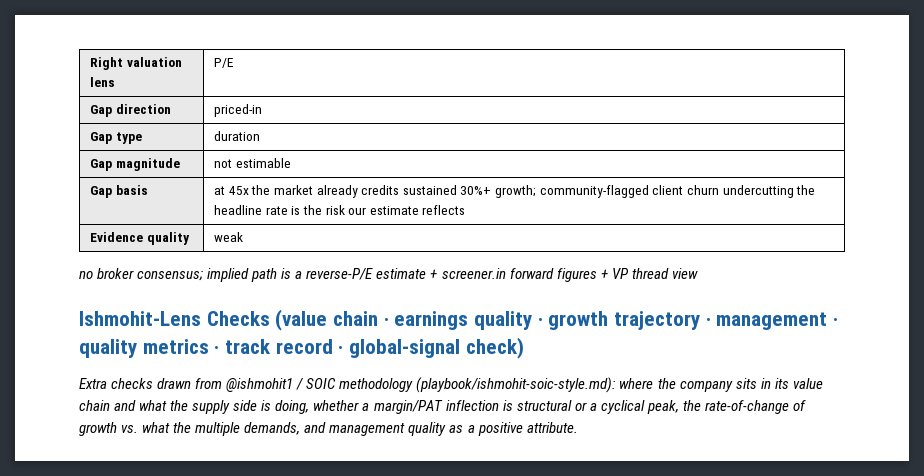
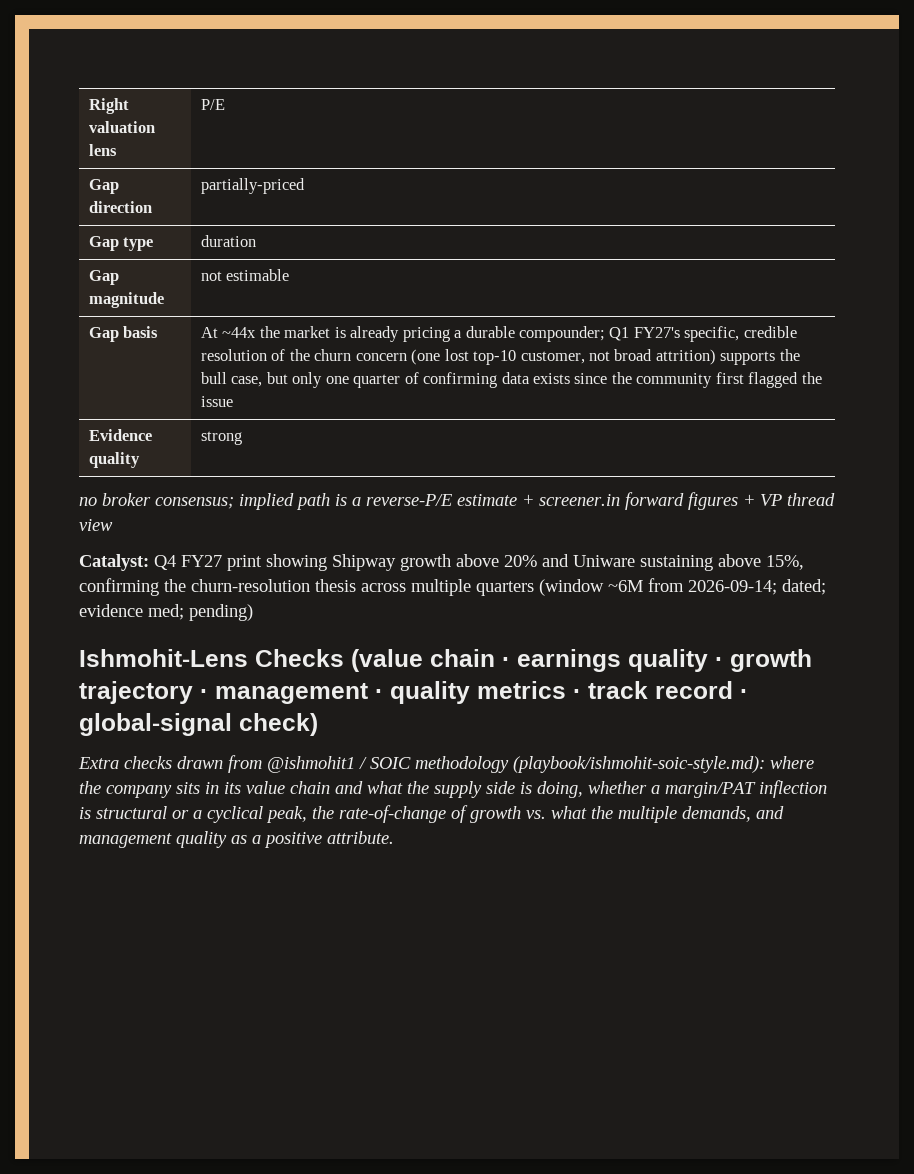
- Gap direction | priced-in
+ Gap direction | partially-priced
- at 45x the market already credits sustained 30%+ growth; community-flagged client churn undercutting the headline rate is the risk our estimate reflects
+ At ~44x the market is already pricing a durable compounder; Q1 FY27's specific, credible resolution of the churn concern (one lost top-10 customer, not broad attrition) supports the bull case, but only one quarter of confirming data exists since the community first flagged the issue
- Evidence quality | weak
+ Evidence quality | strong
+ Catalyst: Q4 FY27 print showing Shipway growth above 20% and Uniware sustaining above 15%, confirming the churn-resolution thesis across multiple quarters (window ~6M from 2026-09-14; dated; evidence med; pending)

